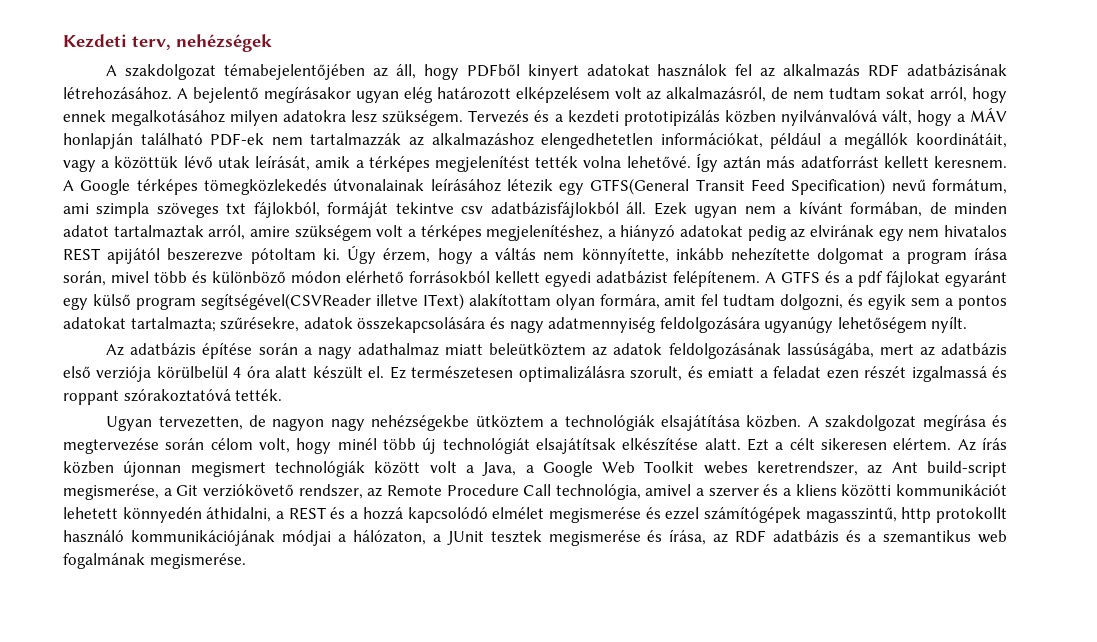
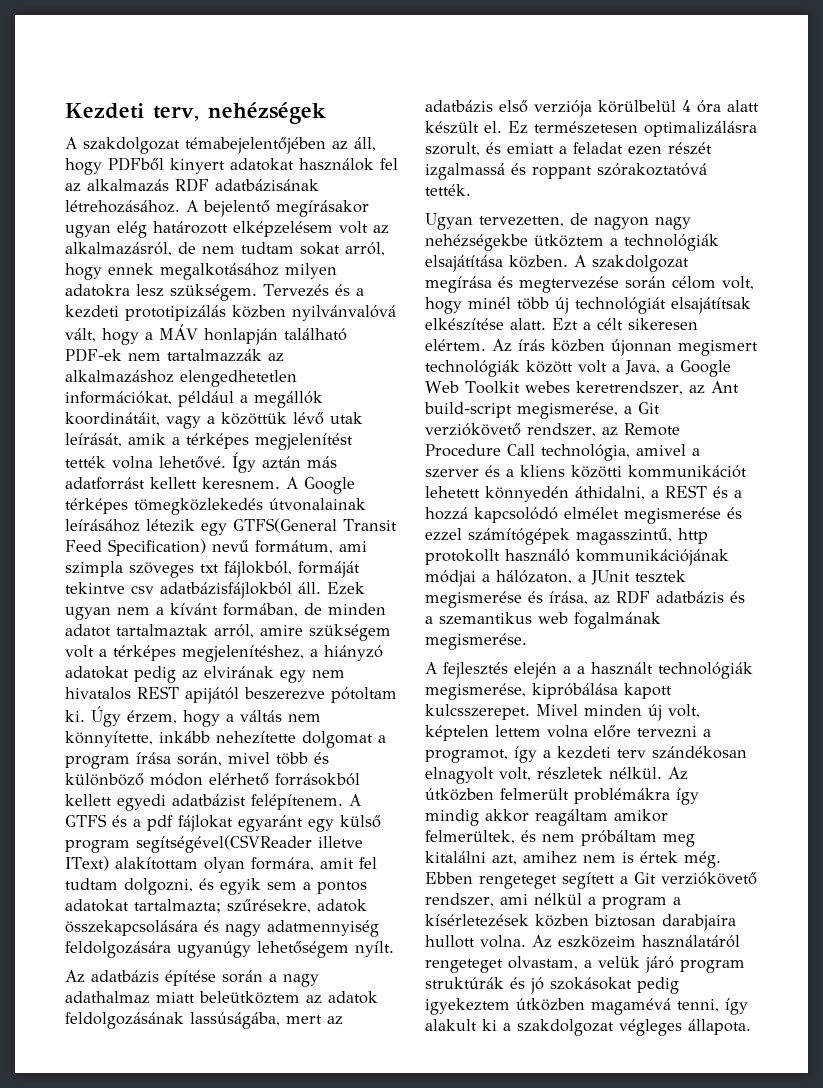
+ A fejlesztés elején a a használt technológiák megismerése, kipróbálása kapott kulcsszerepet. Mivel minden új volt, képtelen lettem volna előre tervezni a programot, így a kezdeti terv szándékosan elnagyolt volt, részletek nélkül. Az útközben felmerült problémákra így mindig akkor reagáltam amikor felmerültek, és nem próbáltam meg kitalálni azt, amihez nem is értek még. Ebben rengeteget segített a Git verziókövető rendszer, ami nélkül a program a kísérletezések közben biztosan darabjaira hullott volna. Az eszközeim használatáról rengeteget olvastam, a velük járó program struktúrák és jó szokásokat pedig igyekeztem útközben magamévá tenni, így alakult ki a szakdolgozat végleges állapota.

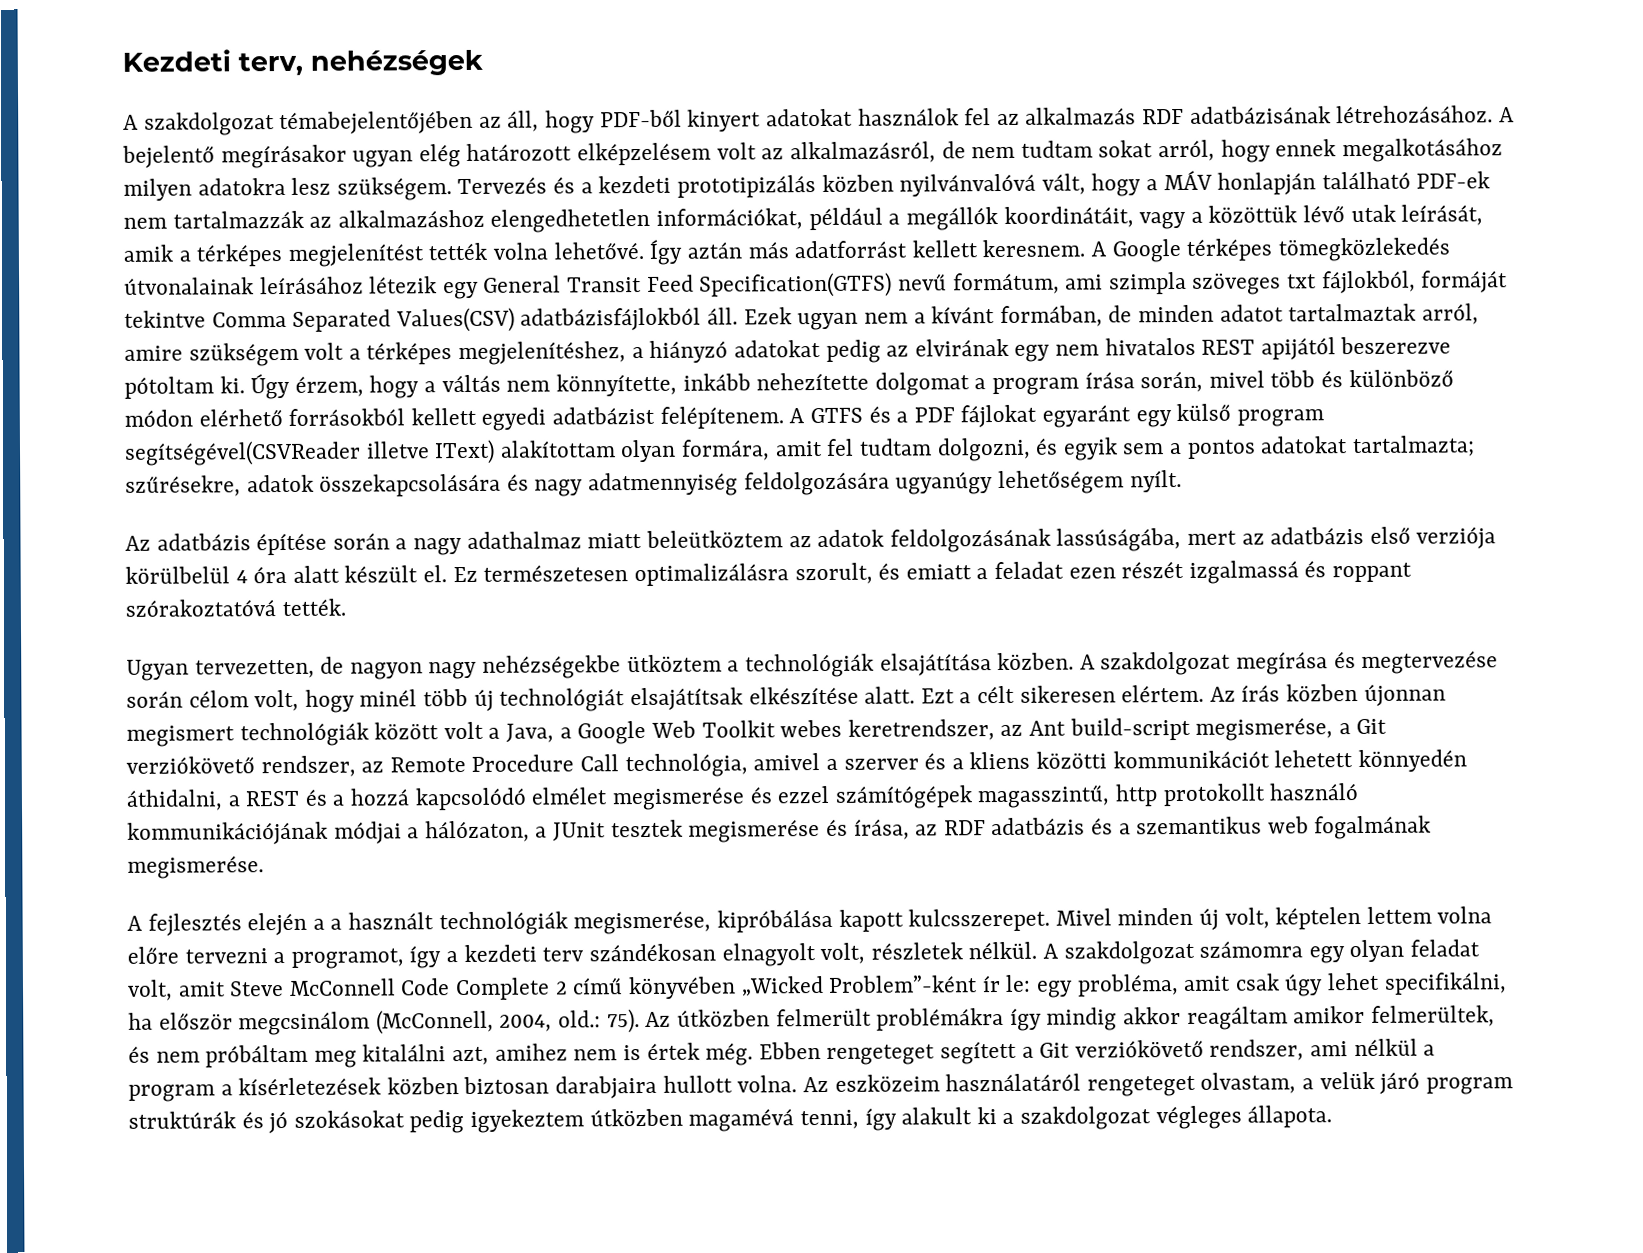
- A szakdolgozat témabejelentőjében az áll, hogy PDFből kinyert adatokat használok fel az alkalmazás RDF adatbázisának létrehozásához.
+ A szakdolgozat témabejelentőjében az áll, hogy PDF-ből kinyert adatokat használok fel az alkalmazás RDF adatbázisának létrehozásához.
- A Google térképes tömegközlekedés útvonalainak leírásához létezik egy GTFS(General Transit Feed Specification) nevű formátum, ami szimpla szöveges txt fájlokból, formáját tekintve csv adatbázisfájlokból áll.
+ A Google térképes tömegközlekedés útvonalainak leírásához létezik egy General Transit Feed Specification(GTFS) nevű formátum, ami szimpla szöveges txt fájlokból, formáját tekintve Comma Separated Values(CSV) adatbázisfájlokból áll.
- A GTFS és a pdf fájlokat egyaránt egy külső program segítségével(CSVReader illetve IText) alakítottam olyan formára, amit fel tudtam dolgozni, és egyik sem a pontos adatokat tartalmazta; szűrésekre, adatok összekapcsolására és nagy adatmennyiség feldolgozására ugyanúgy lehetőségem nyílt.
+ A GTFS és a PDF fájlokat egyaránt egy külső program segítségével(CSVReader illetve IText) alakítottam olyan formára, amit fel tudtam dolgozni, és egyik sem a pontos adatokat tartalmazta; szűrésekre, adatok összekapcsolására és nagy adatmennyiség feldolgozására ugyanúgy lehetőségem nyílt.
+ A szakdolgozat számomra egy olyan feladat volt, amit Steve McConnell Code Complete 2 című könyvében „Wicked Problem”-ként ír le: egy probléma, amit csak úgy lehet specifikálni, ha először megcsinálom (McConnell, 2004, old.: 75).

